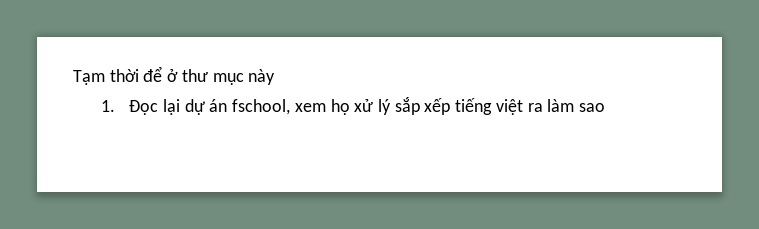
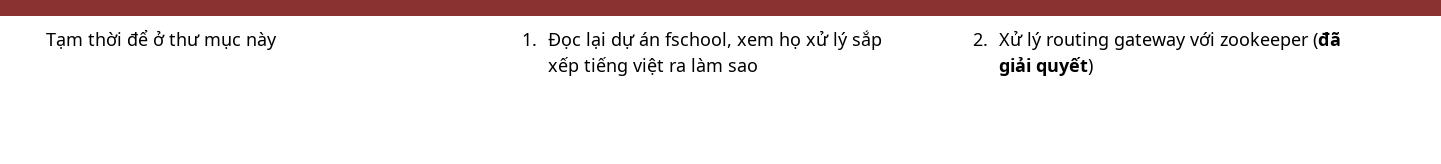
+ 2. Xử lý routing gateway với zookeeper (đã giải quyết)

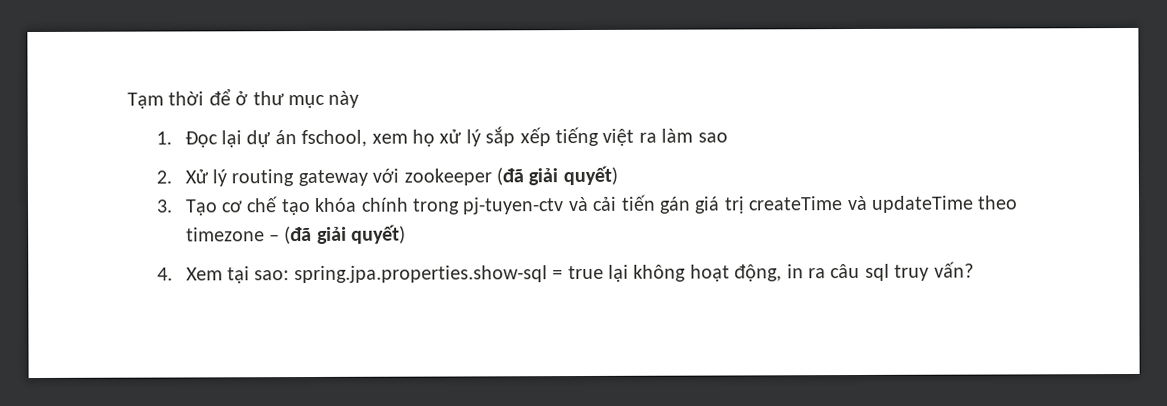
+ 3. Tạo cơ chế tạo khóa chính trong pj-tuyen-ctv và cải tiến gán giá trị createTime và updateTime theo timezone – (đã giải quyết)
+ 4. Xem tại sao: spring.jpa.properties.show-sql = true lại không hoạt động, in ra câu sql truy vấn?

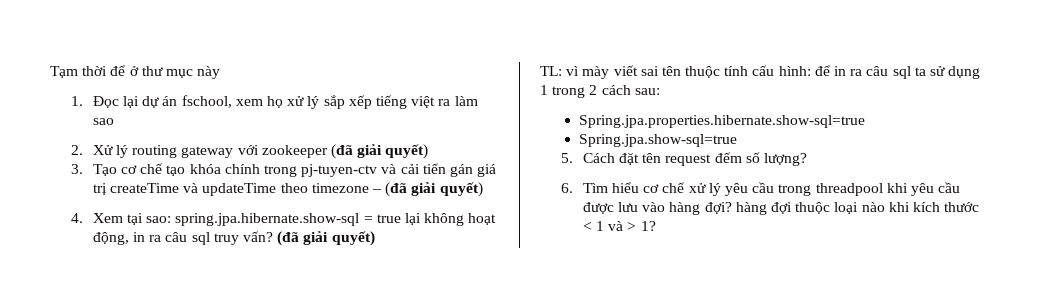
- 4. Xem tại sao: spring.jpa.properties.show-sql = true lại không hoạt động, in ra câu sql truy vấn?
+ 4. Xem tại sao: spring.jpa.hibernate.show-sql = true lại không hoạt động, in ra câu sql truy vấn? (đã giải quyết)
+ TL: vì mày viết sai tên thuộc tính cấu hình: để in ra câu sql ta sử dụng 1 trong 2 cách sau:
+ Spring.jpa.properties.hibernate.show-sql=true
+ Spring.jpa.show-sql=true
+ 5. Cách đặt tên request đếm số lượng?
+ 6. Tìm hiểu cơ chế xử lý yêu cầu trong threadpool khi yêu cầu được lưu vào hàng đợi? hàng đợi thuộc loại nào khi kích thước < 1 và > 1?

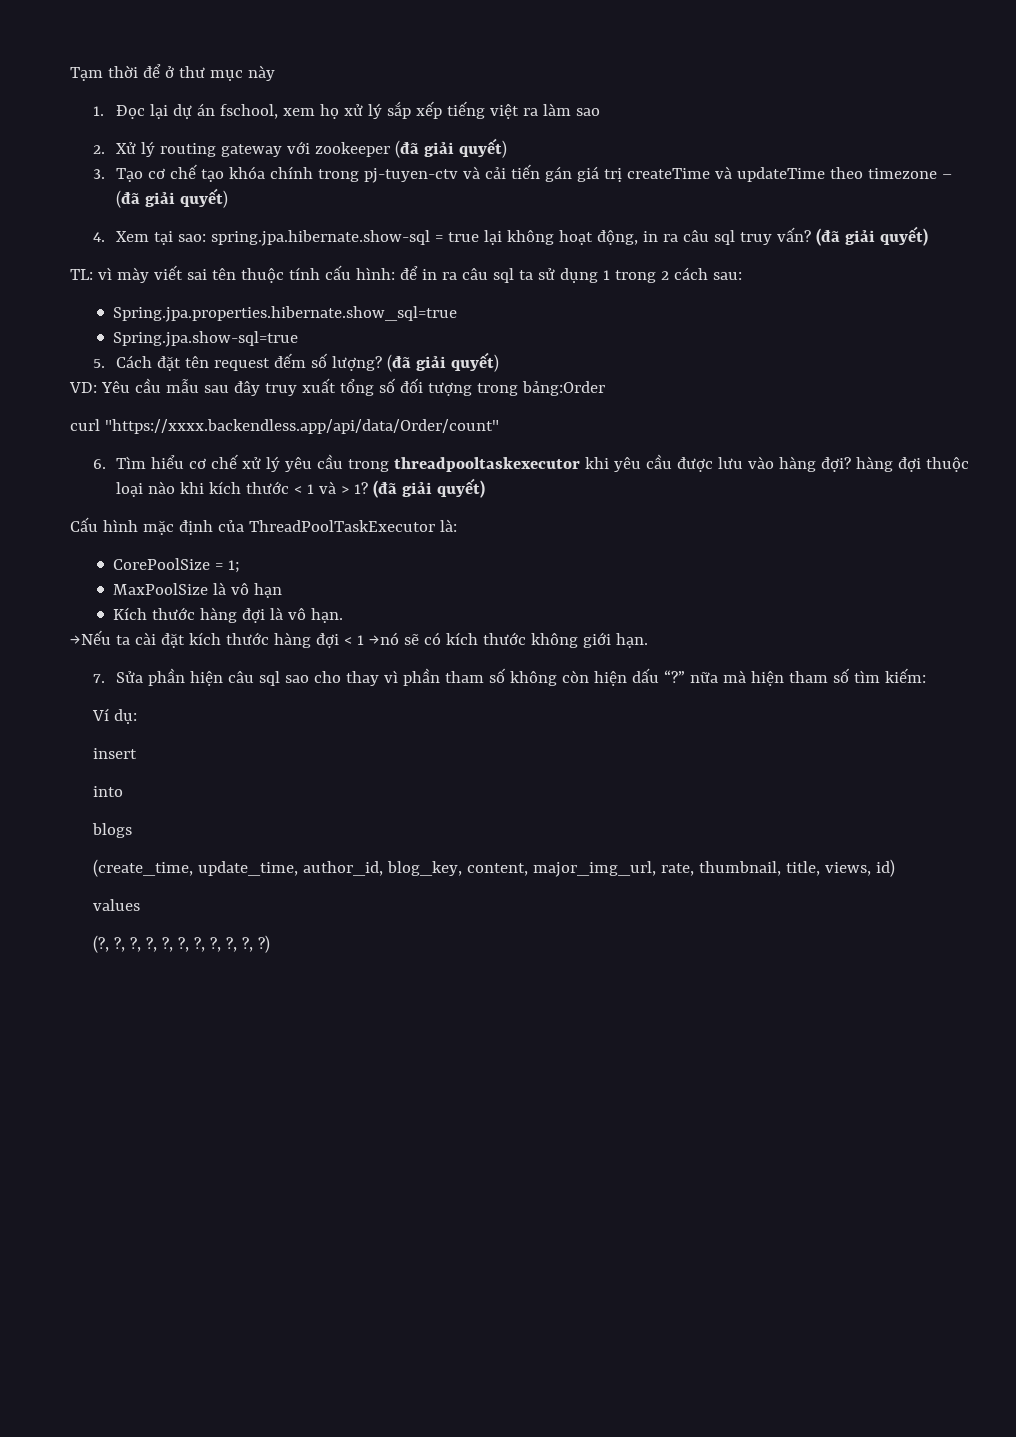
- Spring.jpa.properties.hibernate.show-sql=true
+ Spring.jpa.properties.hibernate.show_sql=true
- 5. Cách đặt tên request đếm số lượng?
+ 5. Cách đặt tên request đếm số lượng? (đã giải quyết)
+ VD: Yêu cầu mẫu sau đây truy xuất tổng số đối tượng trong bảng:Order
+ curl "https://xxxx.backendless.app/api/data/Order/count"
- 6. Tìm hiểu cơ chế xử lý yêu cầu trong threadpool khi yêu cầu được lưu vào hàng đợi? hàng đợi thuộc loại nào khi kích thước < 1 và > 1?
+ 6. Tìm hiểu cơ chế xử lý yêu cầu trong threadpooltaskexecutor khi yêu cầu được lưu vào hàng đợi? hàng đợi thuộc loại nào khi kích thước < 1 và > 1? (đã giải quyết)
+ Cấu hình mặc định của ThreadPoolTaskExecutor là:
+ CorePoolSize = 1;
+ MaxPoolSize là vô hạn
+ Kích thước hàng đợi là vô hạn.
+ →Nếu ta cài đặt kích thước hàng đợi < 1 →nó sẽ có kích thước không giới hạn.
+ 7. Sửa phần hiện câu sql sao cho thay vì phần tham số không còn hiện dấu “?” nữa mà hiện tham số tìm kiếm:
+ Ví dụ:
+ insert
+ into
+ blogs
+ (create_time, update_time, author_id, blog_key, content, major_img_url, rate, thumbnail, title, views, id)
+ values
+ (?, ?, ?, ?, ?, ?, ?, ?, ?, ?, ?)

